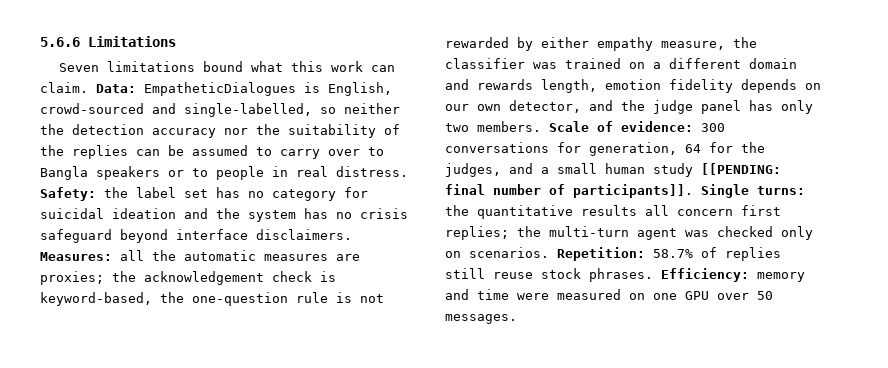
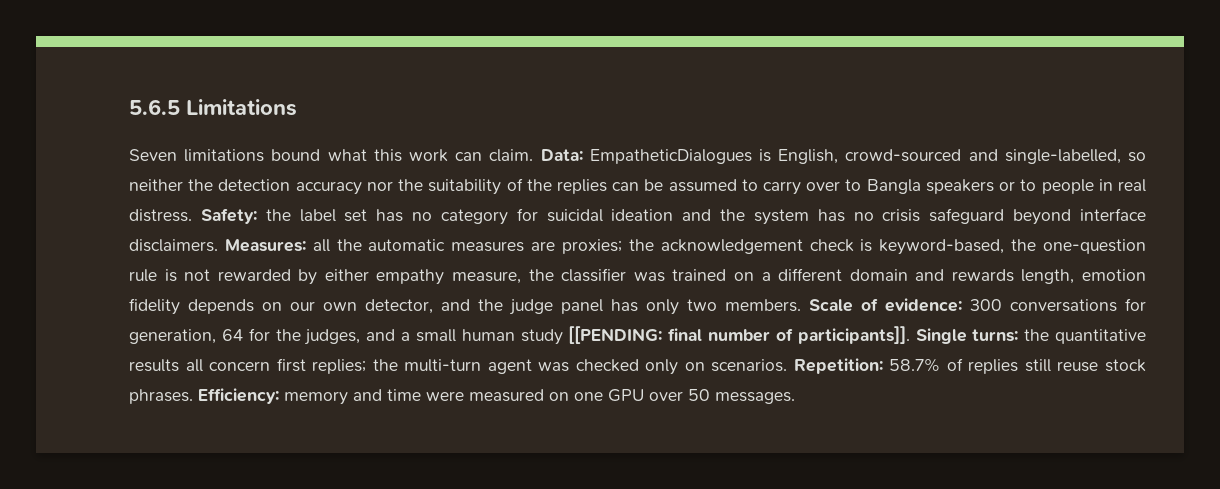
- 5.6.6 Limitations
+ 5.6.5 Limitations

